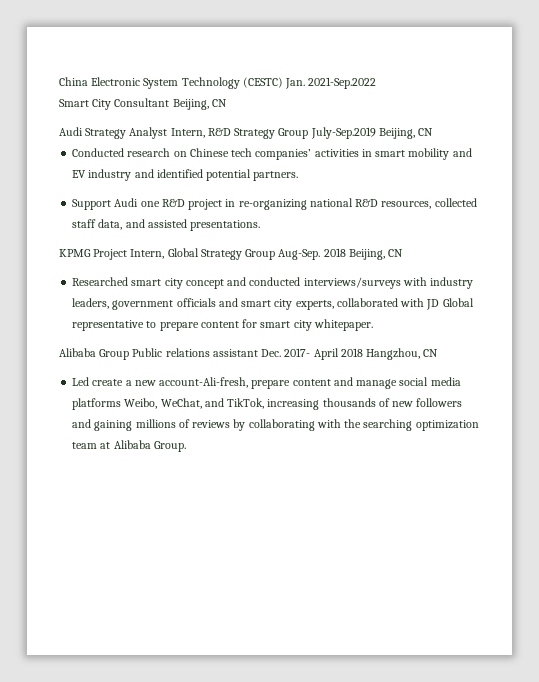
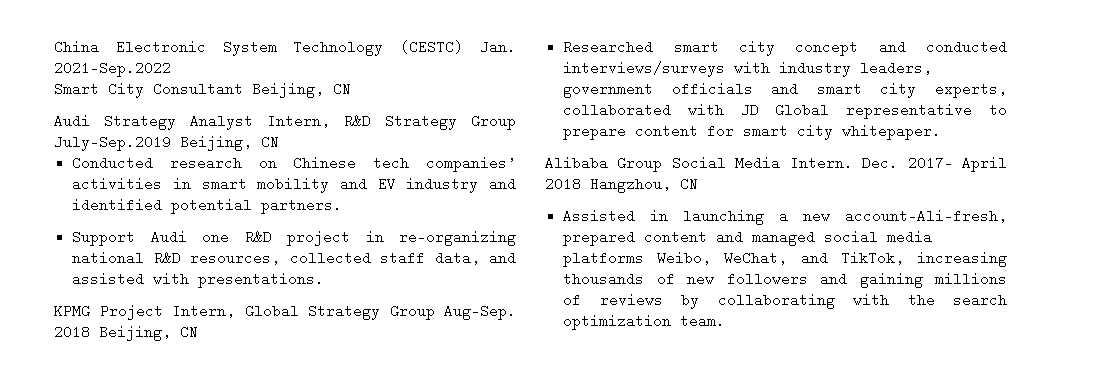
- Support Audi one R&D project in re-organizing national R&D resources, collected staff data, and assisted presentations.
+ Support Audi one R&D project in re-organizing national R&D resources, collected staff data, and assisted with presentations.
- Alibaba Group Public relations assistant Dec. 2017- April 2018 Hangzhou, CN
+ Alibaba Group Social Media Intern. Dec. 2017- April 2018 Hangzhou, CN
- Led create a new account-Ali-fresh, prepare content and manage social media platforms Weibo, WeChat, and TikTok, increasing thousands of new followers and gaining millions of reviews by collaborating with the searching optimization team at Alibaba Group.
+ Assisted in launching a new account-Ali-fresh, prepared content and managed social media platforms Weibo, WeChat, and TikTok, increasing thousands of new followers and gaining millions of reviews by collaborating with the search optimization team.

